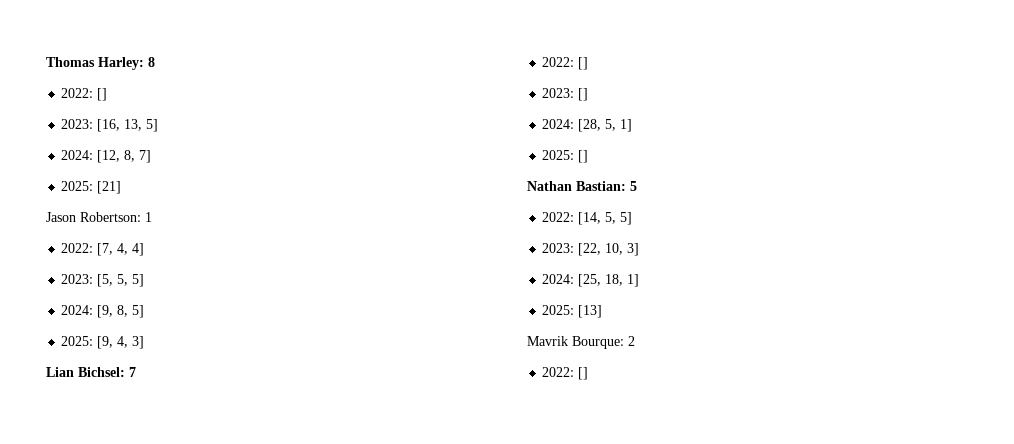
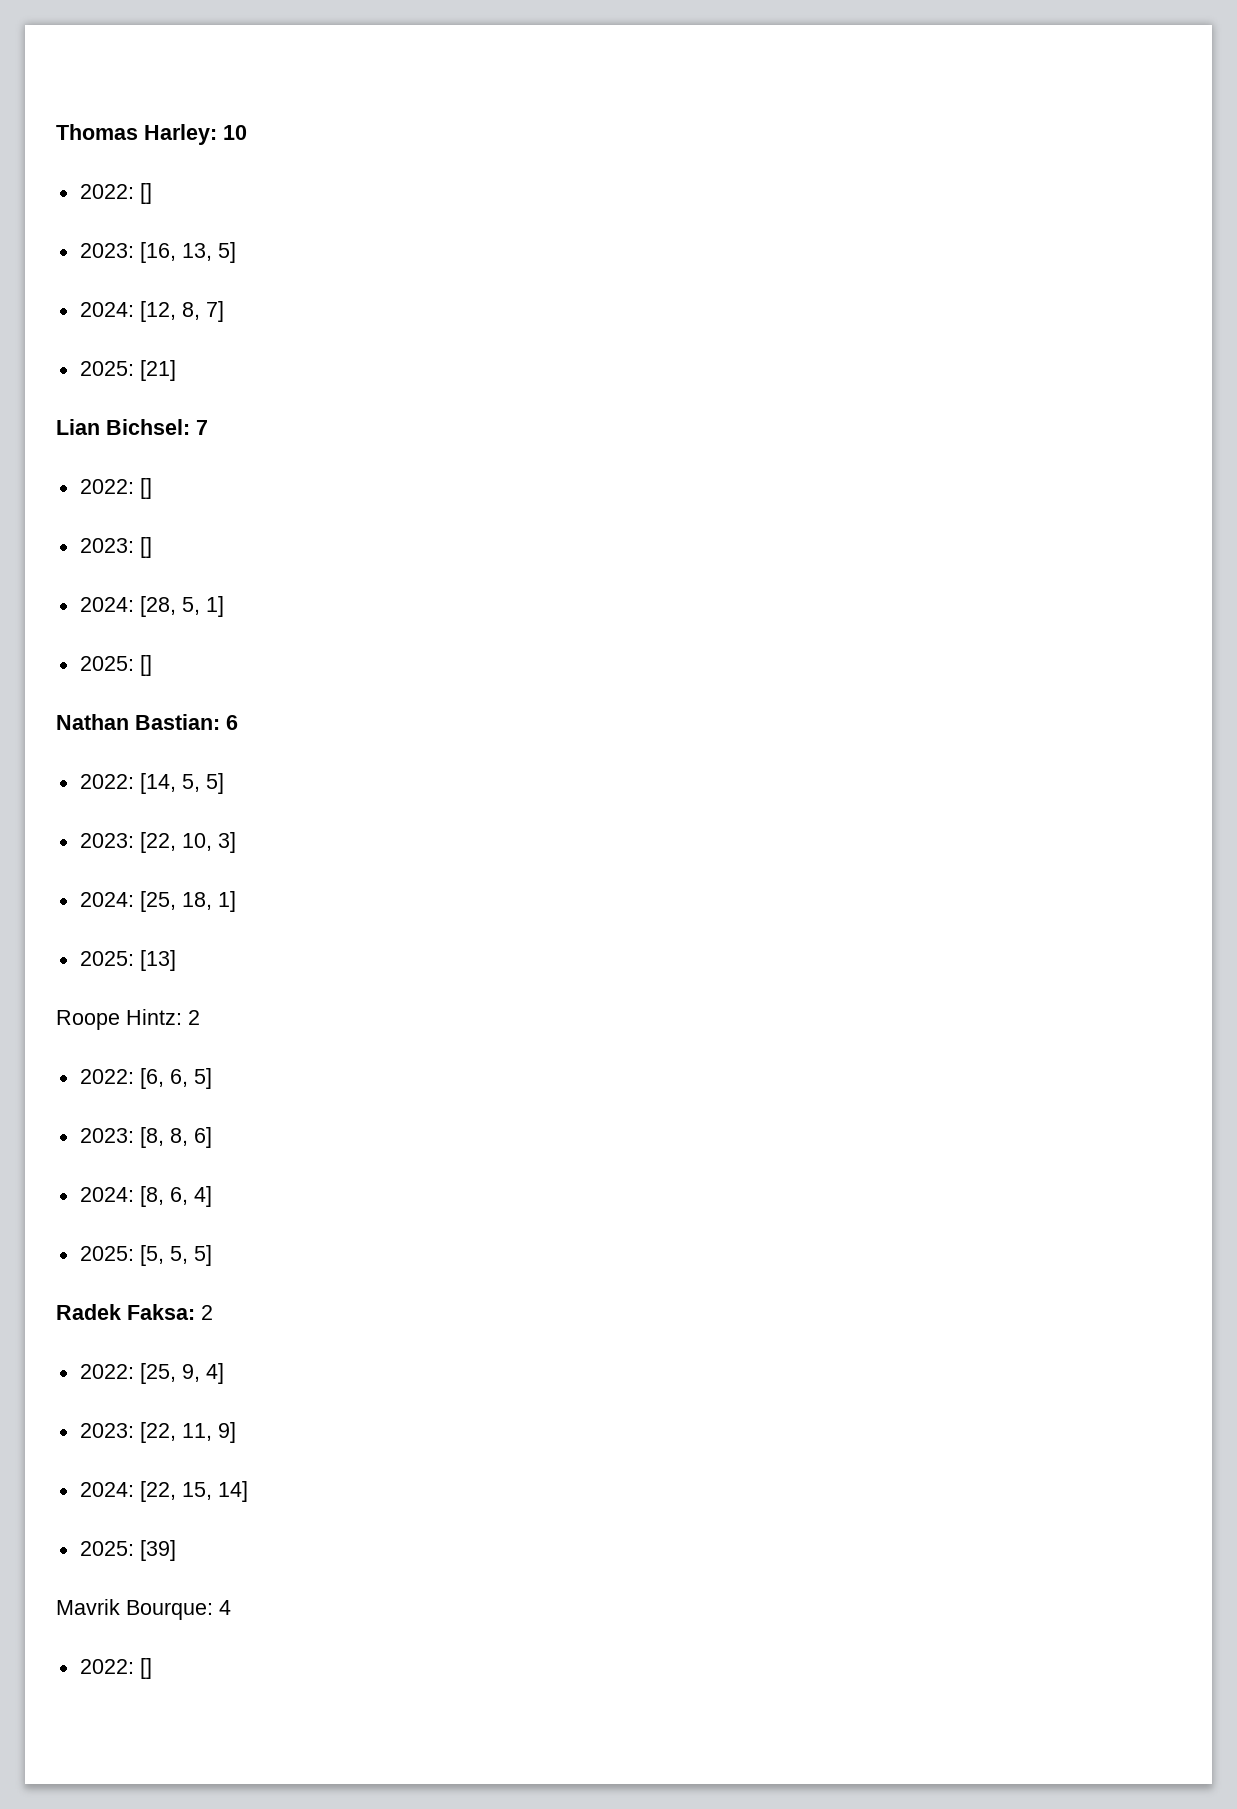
- Thomas Harley: 8
+ Thomas Harley: 10
- Jason Robertson: 1
- 2022: [7, 4, 4]
- 2023: [5, 5, 5]
- 2024: [9, 8, 5]
- 2025: [9, 4, 3]
- Nathan Bastian: 5
+ Nathan Bastian: 6
- Mavrik Bourque: 2
+ Roope Hintz: 2
+ 2022: [6, 6, 5]
+ 2023: [8, 8, 6]
+ 2024: [8, 6, 4]
+ 2025: [5, 5, 5]
+ Radek Faksa: 2
+ 2022: [25, 9, 4]
+ 2023: [22, 11, 9]
+ 2024: [22, 15, 14]
+ 2025: [39]
+ Mavrik Bourque: 4

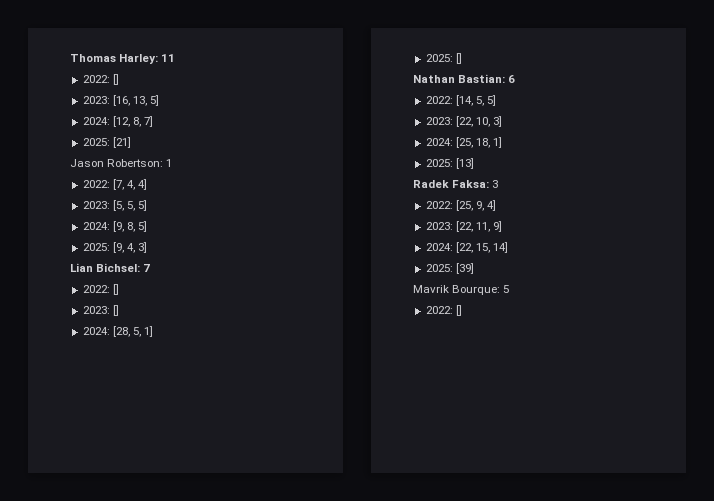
- Thomas Harley: 10
+ Thomas Harley: 11
+ Jason Robertson: 1
+ 2022: [7, 4, 4]
+ 2023: [5, 5, 5]
+ 2024: [9, 8, 5]
+ 2025: [9, 4, 3]
- Roope Hintz: 2
- 2022: [6, 6, 5]
- 2023: [8, 8, 6]
- 2024: [8, 6, 4]
- 2025: [5, 5, 5]
- Radek Faksa: 2
+ Radek Faksa: 3
- Mavrik Bourque: 4
+ Mavrik Bourque: 5

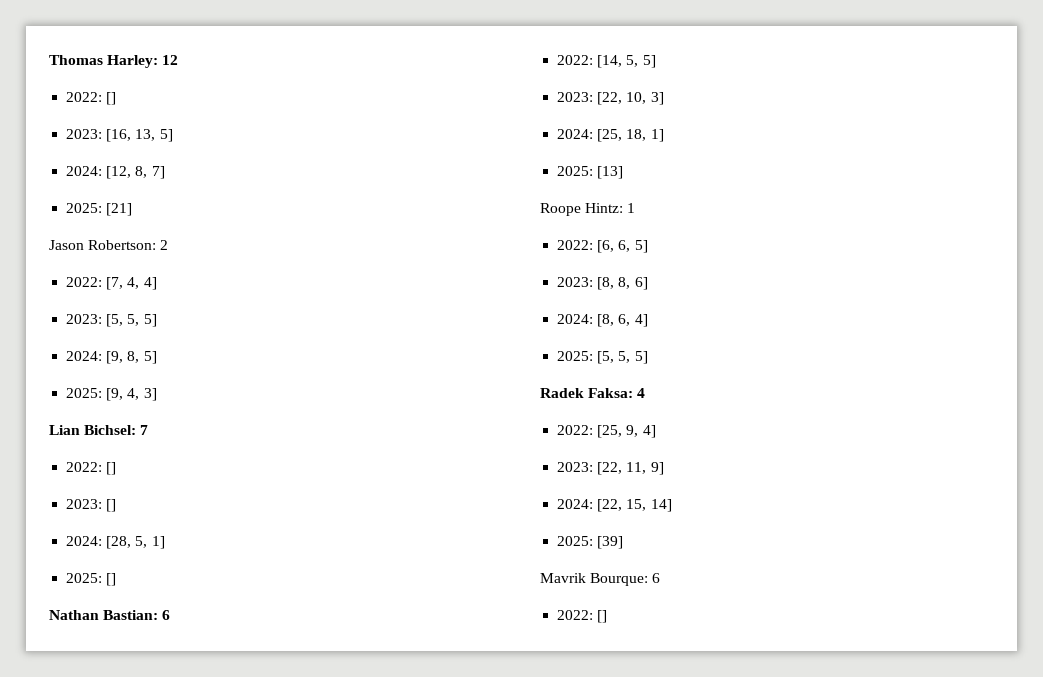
- Thomas Harley: 11
+ Thomas Harley: 12
- Jason Robertson: 1
+ Jason Robertson: 2
+ Roope Hintz: 1
+ 2022: [6, 6, 5]
+ 2023: [8, 8, 6]
+ 2024: [8, 6, 4]
+ 2025: [5, 5, 5]
- Radek Faksa: 3
+ Radek Faksa: 4
- Mavrik Bourque: 5
+ Mavrik Bourque: 6

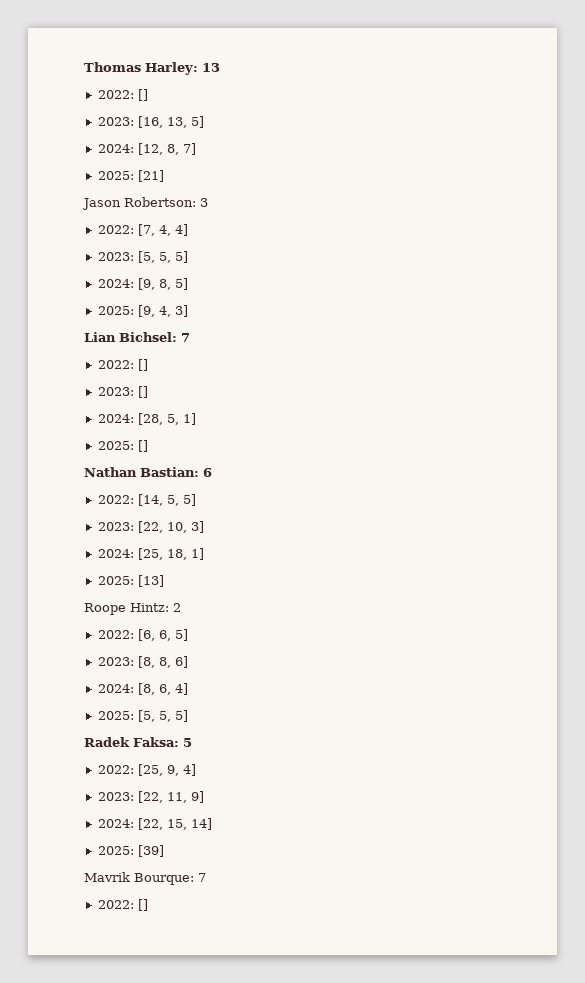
- Thomas Harley: 12
+ Thomas Harley: 13
- Jason Robertson: 2
+ Jason Robertson: 3
- Roope Hintz: 1
+ Roope Hintz: 2
- Radek Faksa: 4
+ Radek Faksa: 5
- Mavrik Bourque: 6
+ Mavrik Bourque: 7

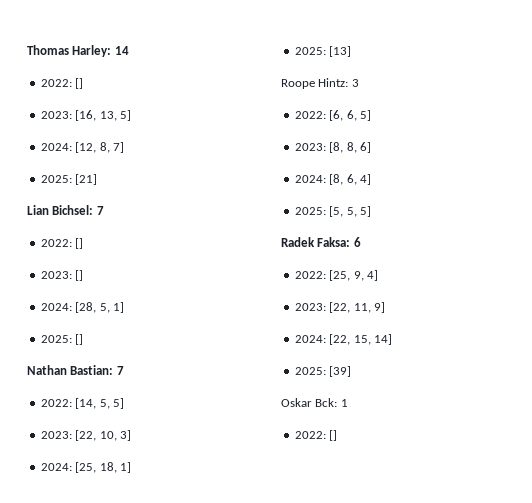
- Thomas Harley: 13
+ Thomas Harley: 14
- Jason Robertson: 3
- 2022: [7, 4, 4]
- 2023: [5, 5, 5]
- 2024: [9, 8, 5]
- 2025: [9, 4, 3]
- Nathan Bastian: 6
+ Nathan Bastian: 7
- Roope Hintz: 2
+ Roope Hintz: 3
- Radek Faksa: 5
+ Radek Faksa: 6
- Mavrik Bourque: 7
+ Oskar Bck: 1

